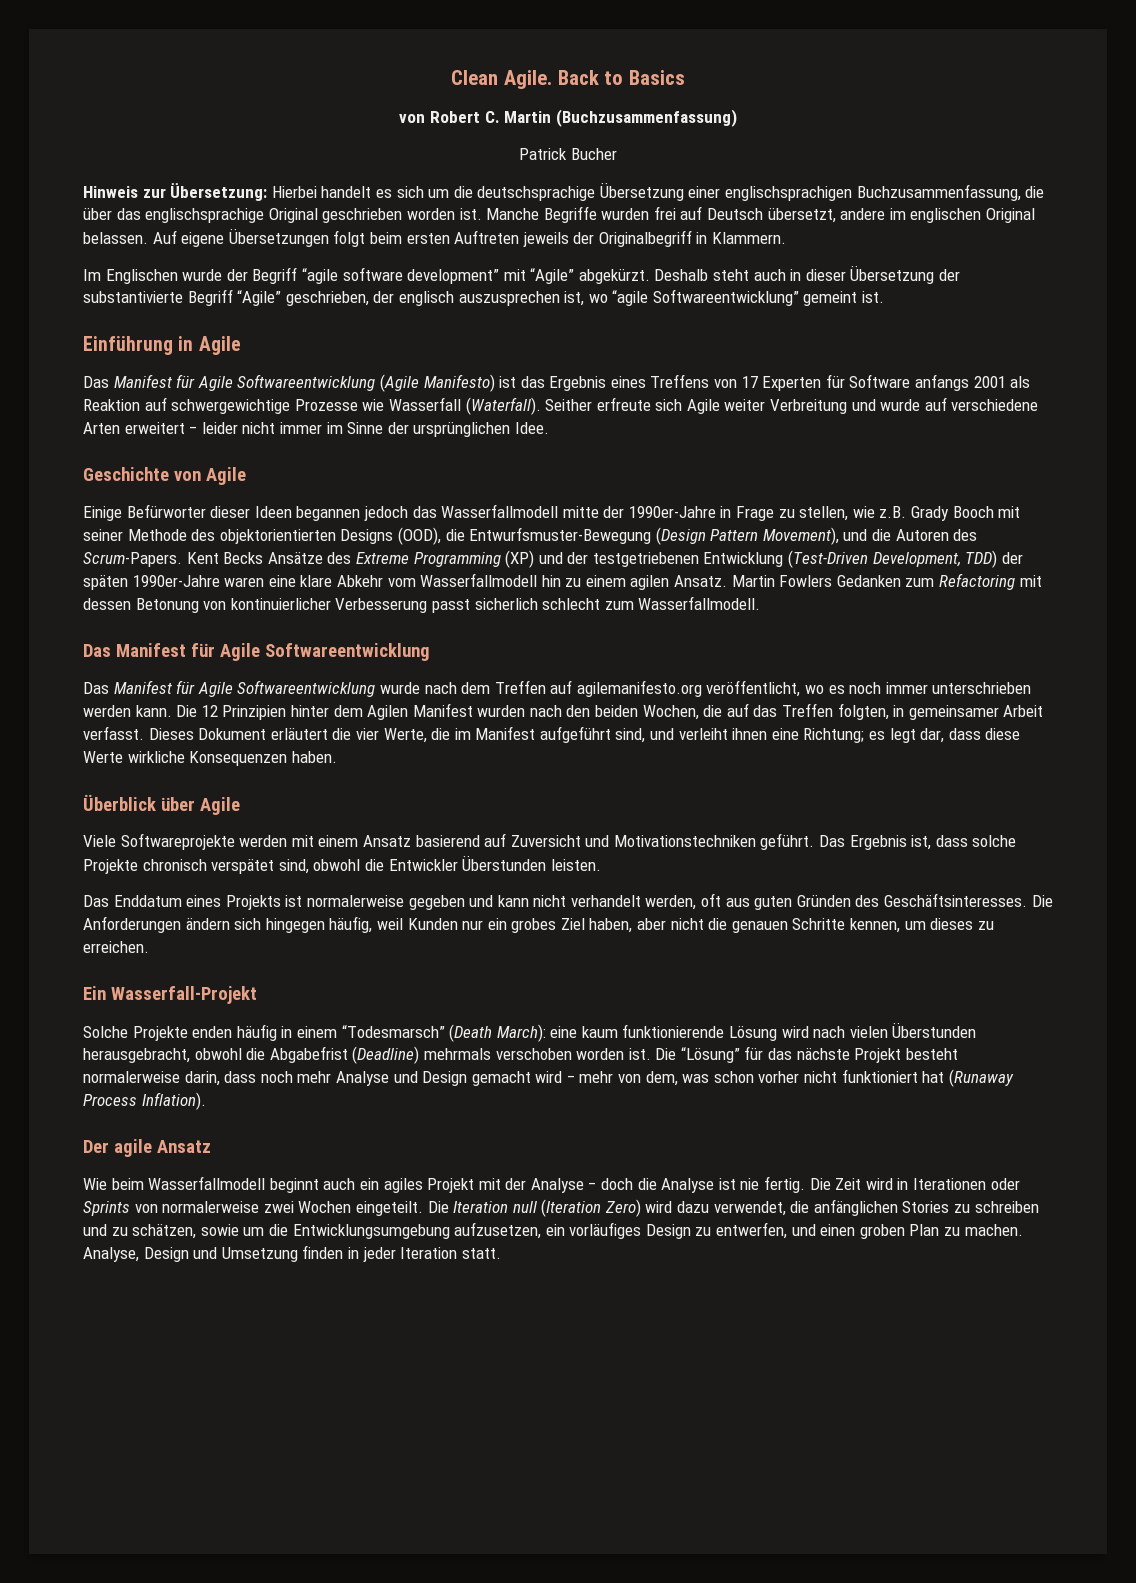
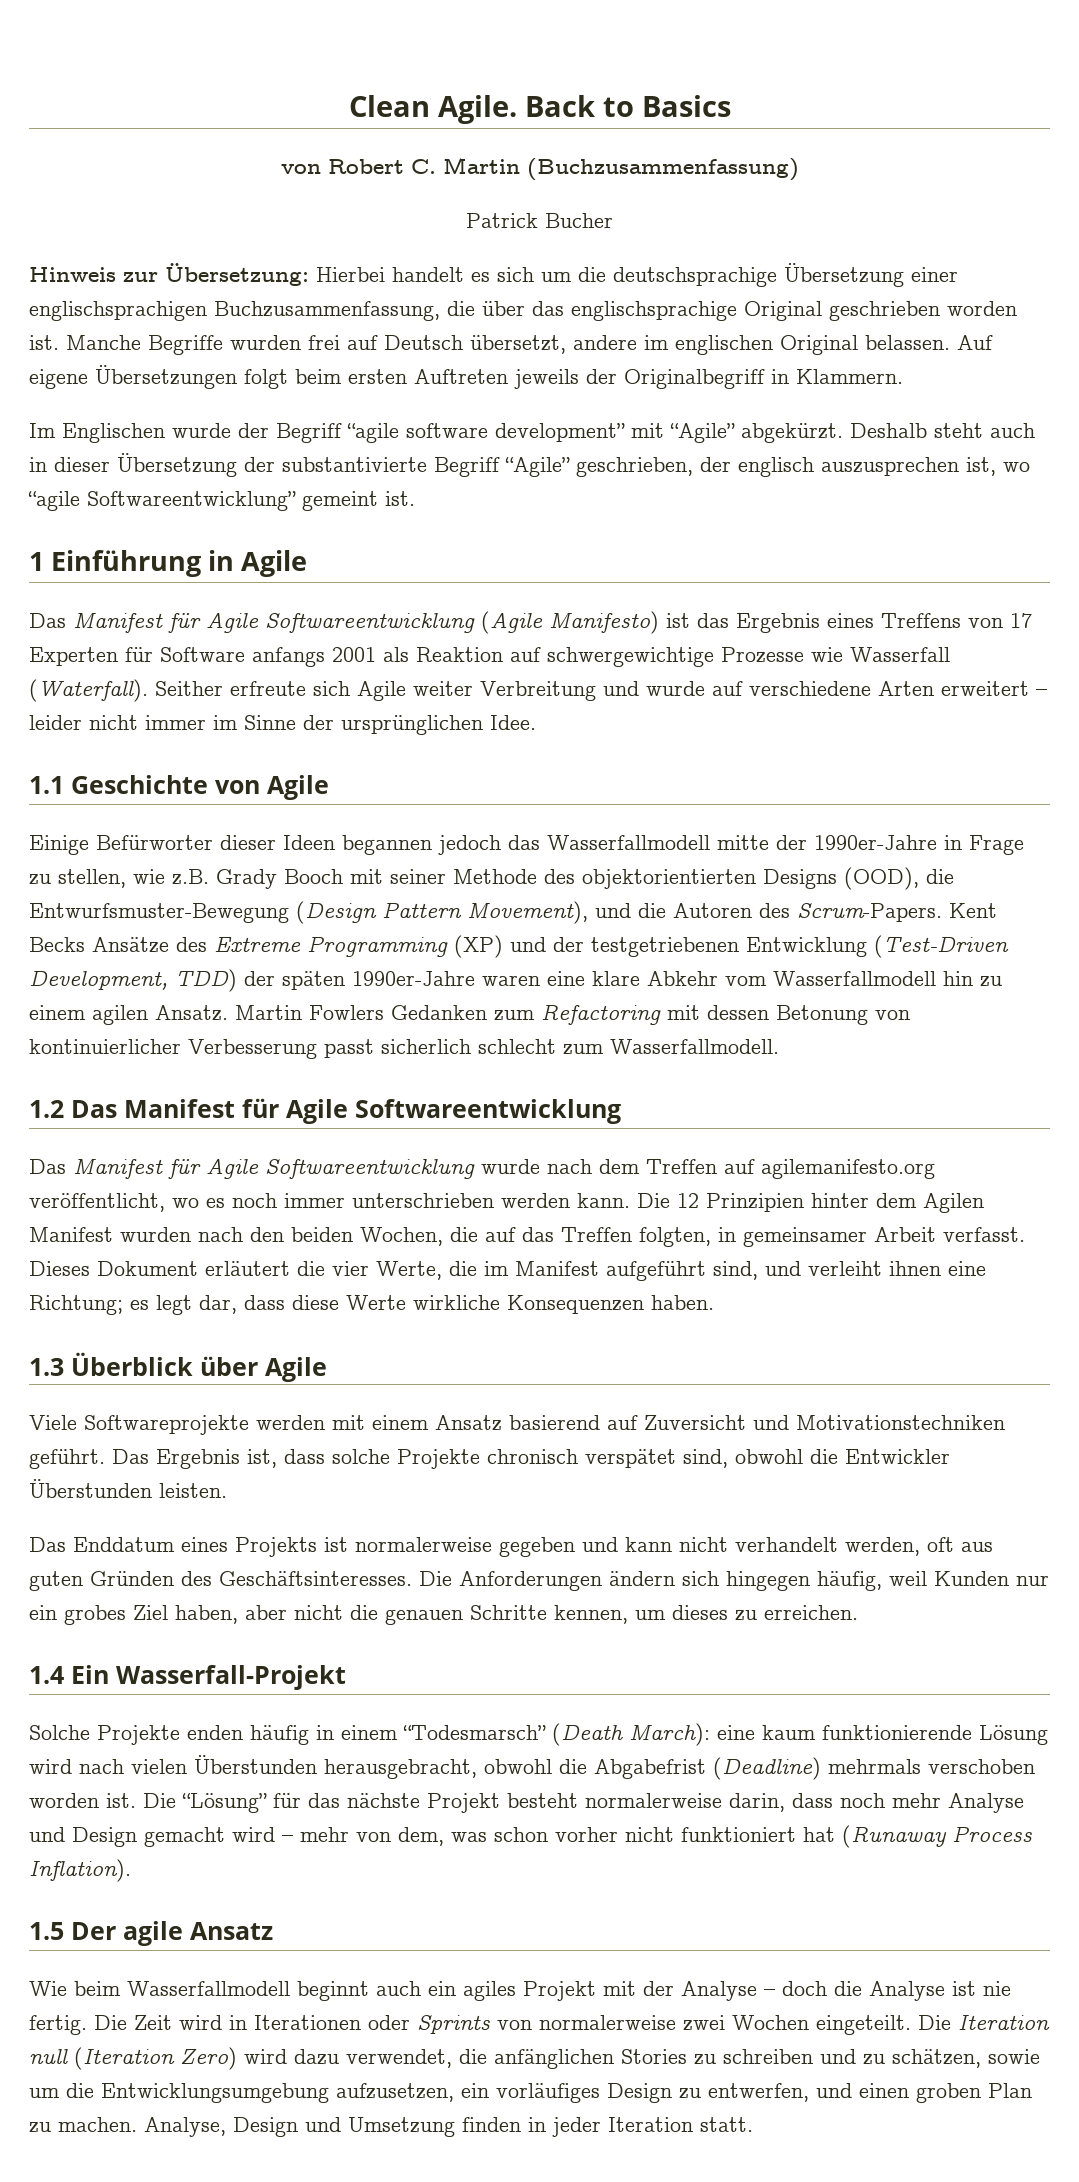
- Einführung in Agile
+ 1 Einführung in Agile
- Geschichte von Agile
+ 1.1 Geschichte von Agile
  Martin Fowlers Gedanken zum Refactoring mit dessen Betonung von kontinuierlicher Verbesserung passt sicherlich schlecht zum Wasserfallmodell.
- Das Manifest für Agile Softwareentwicklung
+ 1.2 Das Manifest für Agile Softwareentwicklung
- Überblick über Agile
+ 1.3 Überblick über Agile
- Ein Wasserfall-Projekt
+ 1.4 Ein Wasserfall-Projekt
- Der agile Ansatz
+ 1.5 Der agile Ansatz

